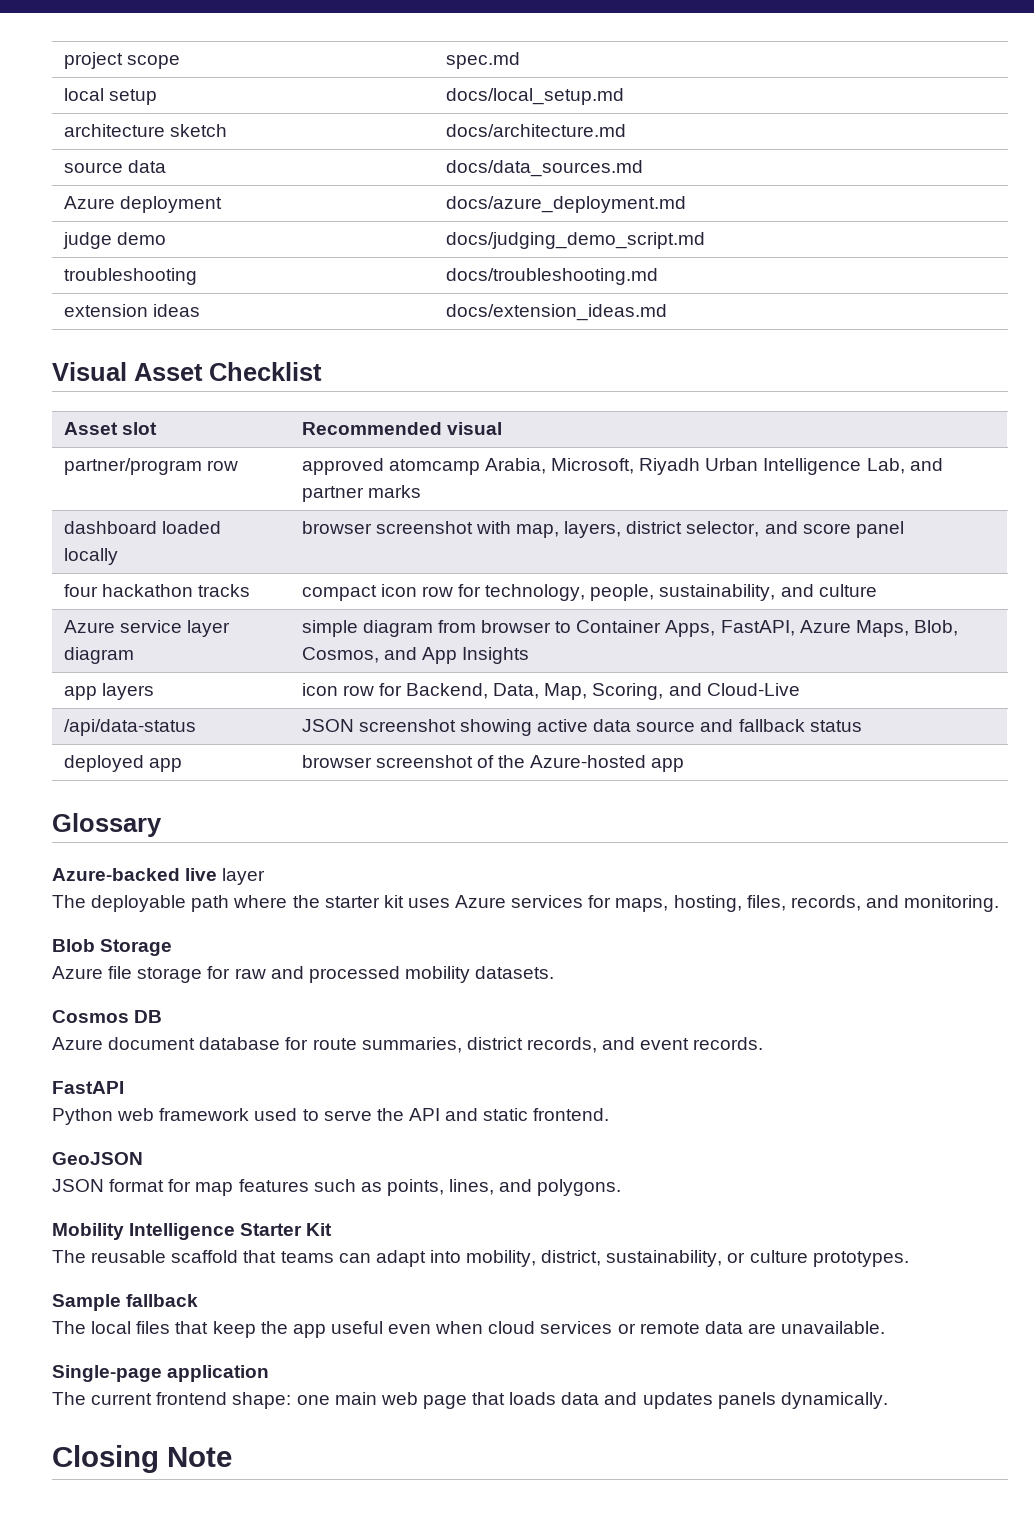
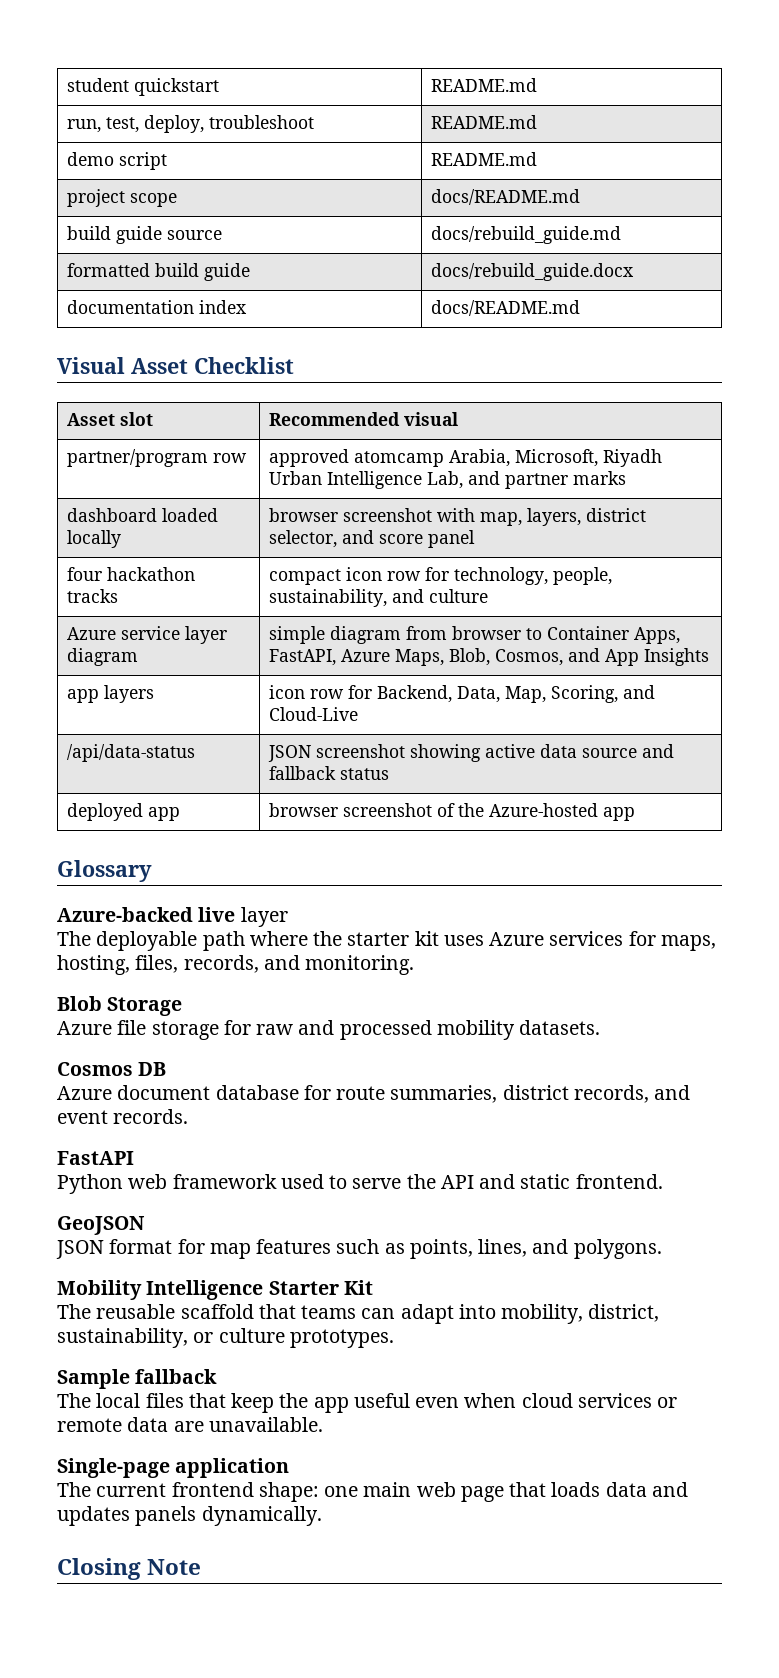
- project scope | spec.md
- local setup | docs/local_setup.md
- architecture sketch | docs/architecture.md
- source data | docs/data_sources.md
- Azure deployment | docs/azure_deployment.md
- judge demo | docs/judging_demo_script.md
- troubleshooting | docs/troubleshooting.md
- extension ideas | docs/extension_ideas.md
+ student quickstart | README.md
+ run, test, deploy, troubleshoot | README.md
+ demo script | README.md
+ project scope | docs/README.md
+ build guide source | docs/rebuild_guide.md
+ formatted build guide | docs/rebuild_guide.docx
+ documentation index | docs/README.md

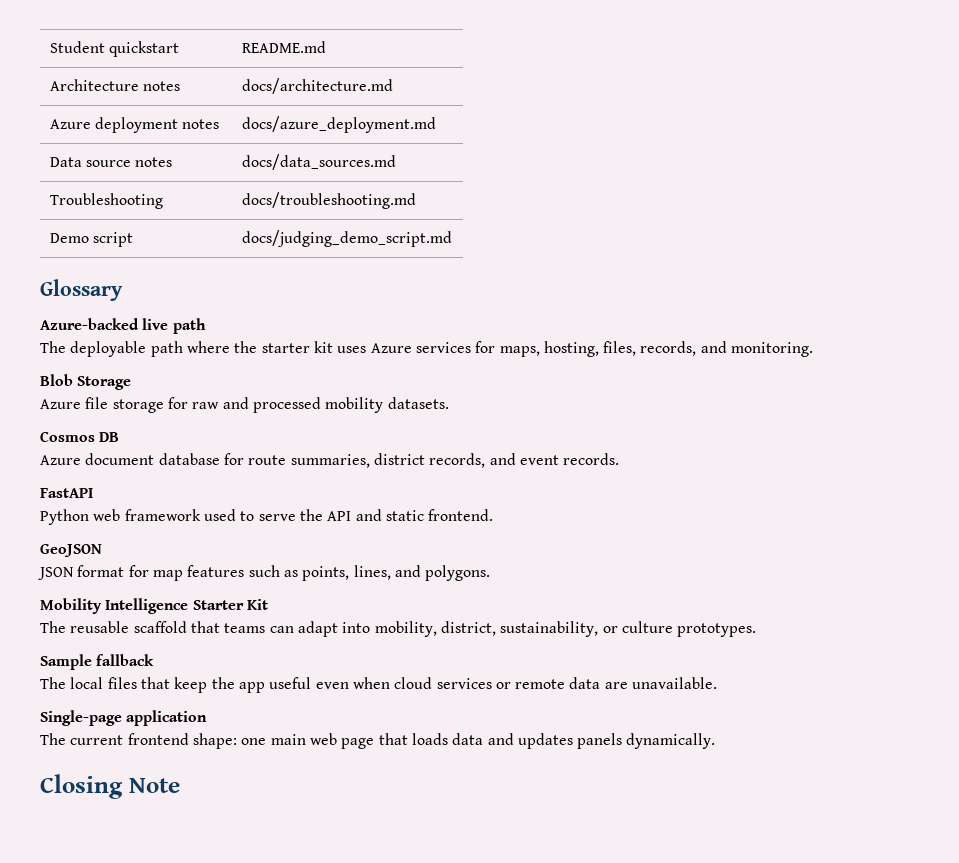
- student quickstart | README.md
+ Student quickstart | README.md
- run, test, deploy, troubleshoot | README.md
- demo script | README.md
- project scope | docs/README.md
- build guide source | docs/rebuild_guide.md
- formatted build guide | docs/rebuild_guide.docx
- documentation index | docs/README.md
- Visual Asset Checklist
- Asset slot | Recommended visual
- partner/program row | approved atomcamp Arabia, Microsoft, Riyadh Urban Intelligence Lab, and partner marks
- dashboard loaded locally | browser screenshot with map, layers, district selector, and score panel
- four hackathon tracks | compact icon row for technology, people, sustainability, and culture
- Azure service layer diagram | simple diagram from browser to Container Apps, FastAPI, Azure Maps, Blob, Cosmos, and App Insights
- app layers | icon row for Backend, Data, Map, Scoring, and Cloud-Live
- /api/data-status | JSON screenshot showing active data source and fallback status
- deployed app | browser screenshot of the Azure-hosted app
+ Architecture notes | docs/architecture.md
+ Azure deployment notes | docs/azure_deployment.md
+ Data source notes | docs/data_sources.md
+ Troubleshooting | docs/troubleshooting.md
+ Demo script | docs/judging_demo_script.md
- Azure-backed live layer
+ Azure-backed live path

